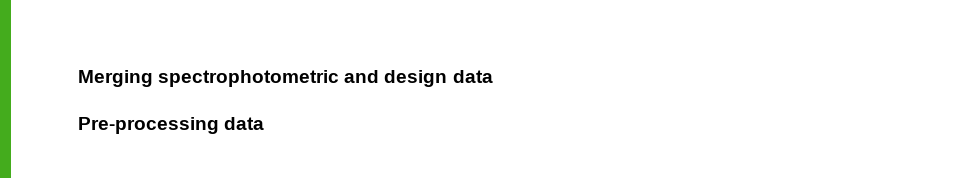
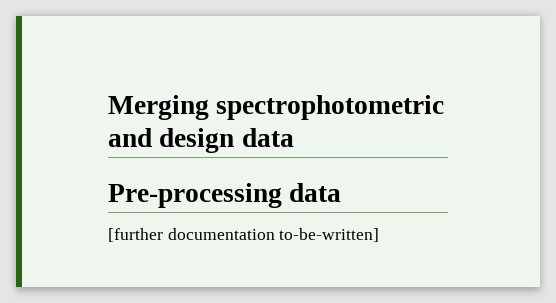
+ [further documentation to-be-written]

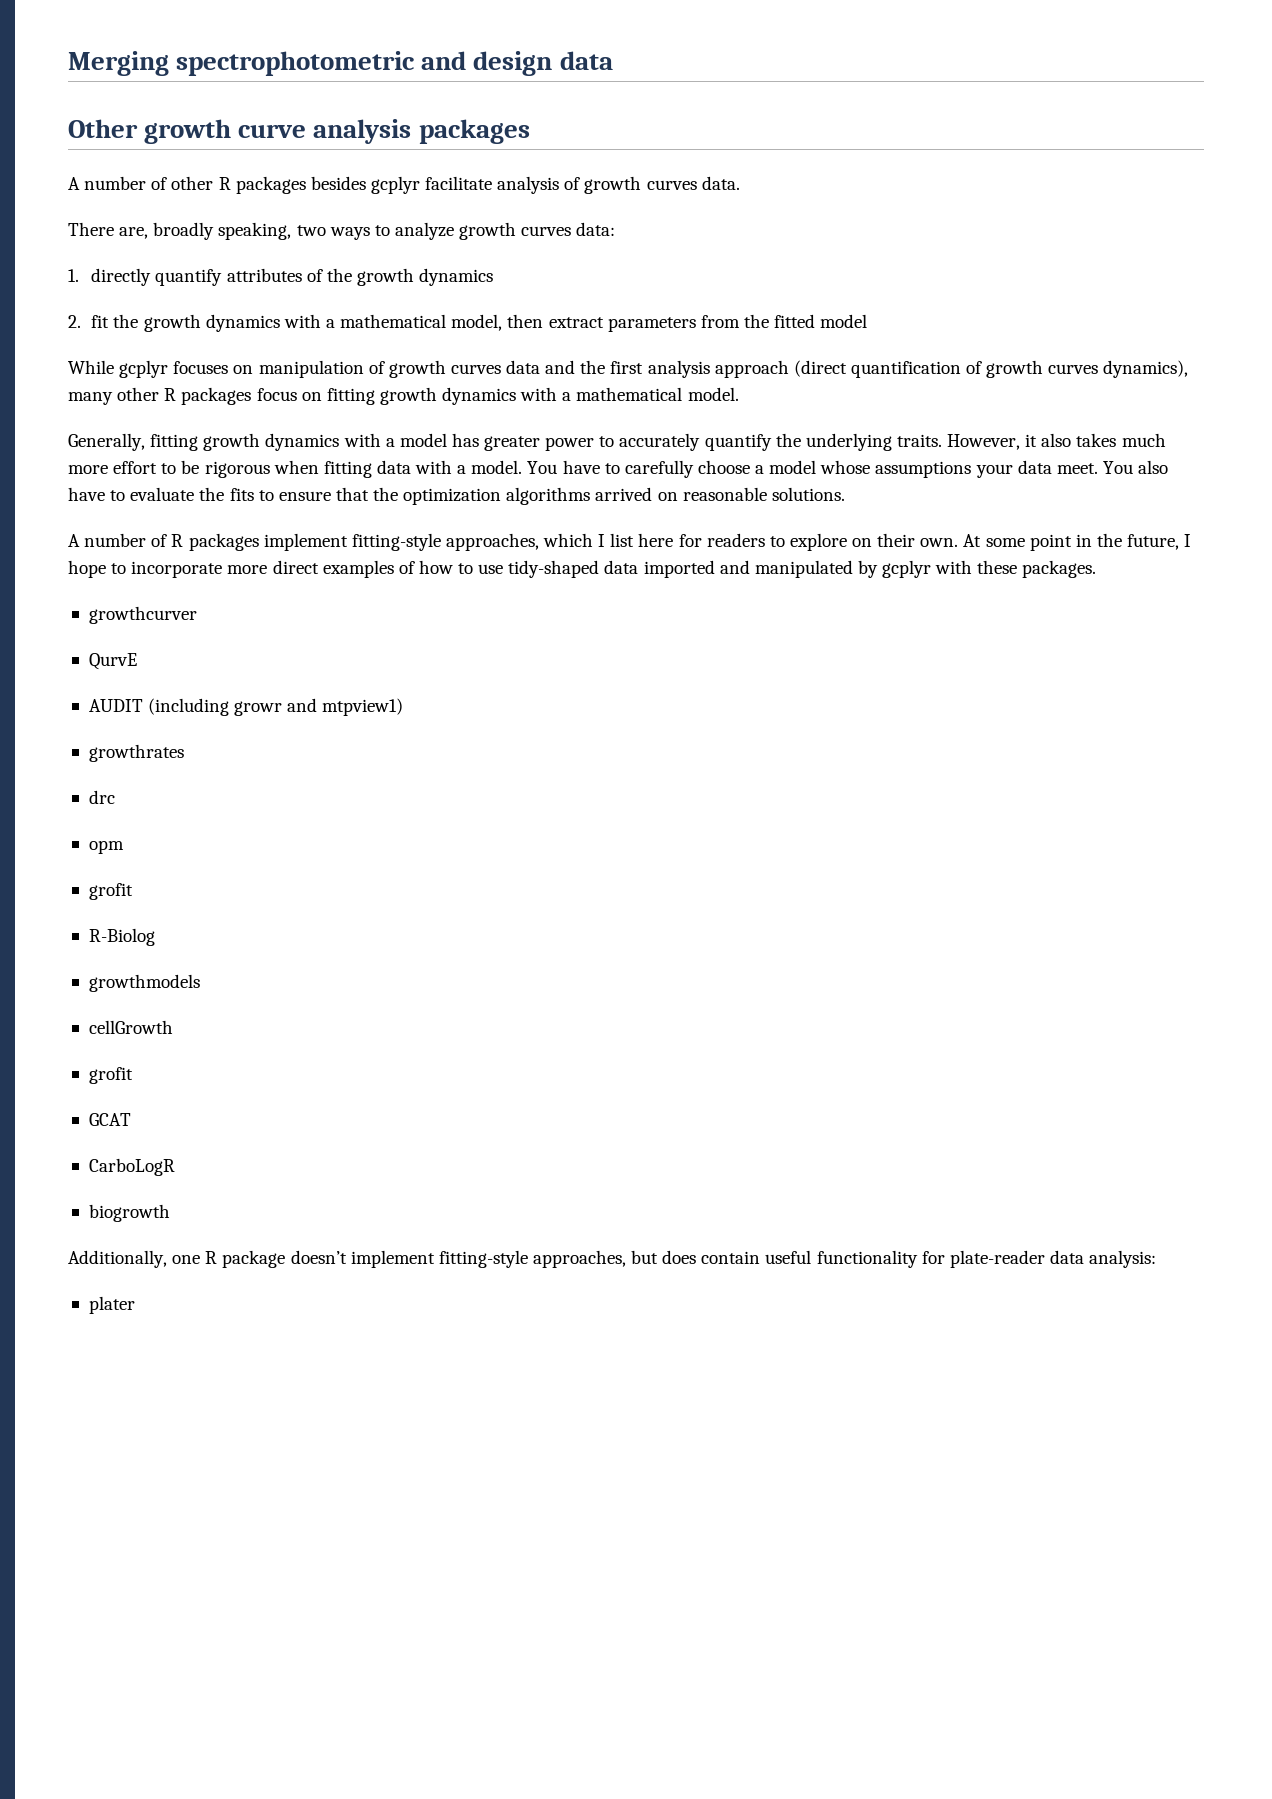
- Pre-processing data
- [further documentation to-be-written]
+ Other growth curve analysis packages
+ A number of other R packages besides gcplyr facilitate analysis of growth curves data.
+ There are, broadly speaking, two ways to analyze growth curves data:
+ 1. directly quantify attributes of the growth dynamics
+ 2. fit the growth dynamics with a mathematical model, then extract parameters from the fitted model
+ While gcplyr focuses on manipulation of growth curves data and the first analysis approach (direct quantification of growth curves dynamics), many other R packages focus on fitting growth dynamics with a mathematical model.
+ Generally, fitting growth dynamics with a model has greater power to accurately quantify the underlying traits. However, it also takes much more effort to be rigorous when fitting data with a model. You have to carefully choose a model whose assumptions your data meet. You also have to evaluate the fits to ensure that the optimization algorithms arrived on reasonable solutions.
+ A number of R packages implement fitting-style approaches, which I list here for readers to explore on their own. At some point in the future, I hope to incorporate more direct examples of how to use tidy-shaped data imported and manipulated by gcplyr with these packages.
+ growthcurver
+ QurvE
+ AUDIT (including growr and mtpview1)
+ growthrates
+ drc
+ opm
+ grofit
+ R-Biolog
+ growthmodels
+ cellGrowth
+ grofit
+ GCAT
+ CarboLogR
+ biogrowth
+ Additionally, one R package doesn’t implement fitting-style approaches, but does contain useful functionality for plate-reader data analysis:
+ plater

